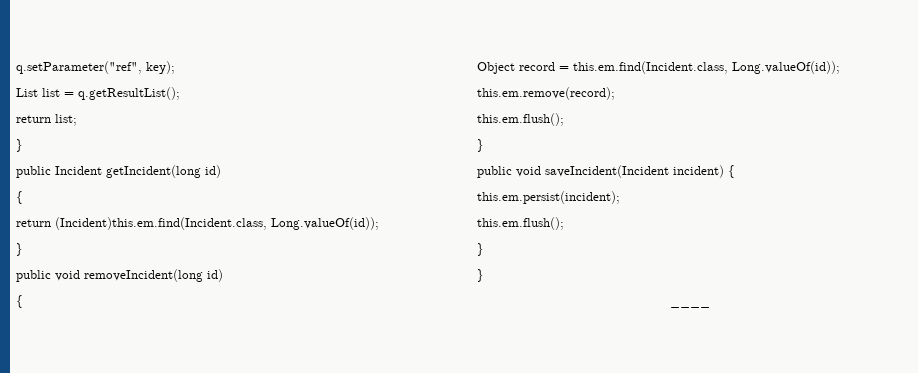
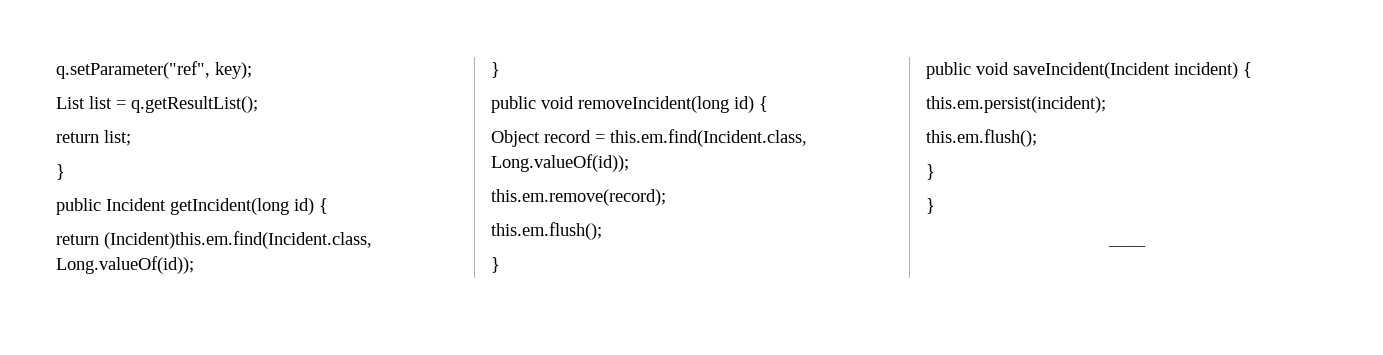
- public Incident getIncident(long id)
- {
+ public Incident getIncident(long id) {
- public void removeIncident(long id)
- {
+ public void removeIncident(long id) {

